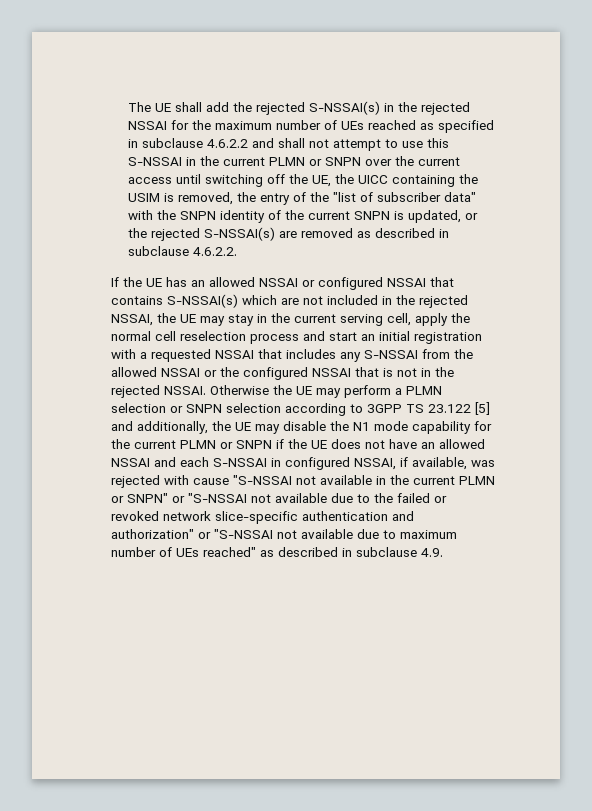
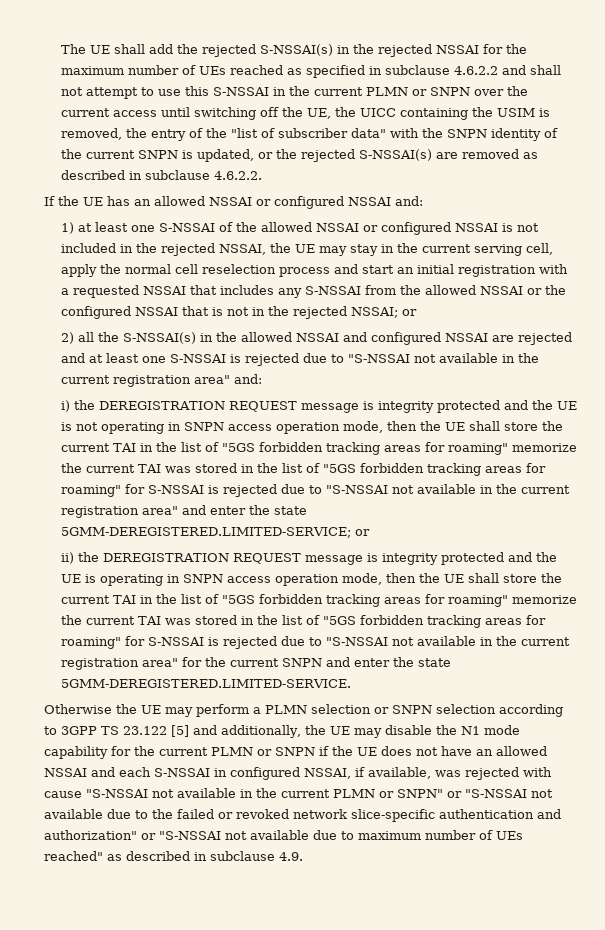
- If the UE has an allowed NSSAI or configured NSSAI that contains S-NSSAI(s) which are not included in the rejected NSSAI, the UE may stay in the current serving cell, apply the normal cell reselection process and start an initial registration with a requested NSSAI that includes any S-NSSAI from the allowed NSSAI or the configured NSSAI that is not in the rejected NSSAI. Otherwise the UE may perform a PLMN selection or SNPN selection according to 3GPP TS 23.122 [5] and additionally, the UE may disable the N1 mode capability for the current PLMN or SNPN if the UE does not have an allowed NSSAI and each S-NSSAI in configured NSSAI, if available, was rejected with cause "S-NSSAI not available in the current PLMN or SNPN" or "S-NSSAI not available due to the failed or revoked network slice-specific authentication and authorization" or "S-NSSAI not available due to maximum number of UEs reached" as described in subclause 4.9.
+ If the UE has an allowed NSSAI or configured NSSAI and:
+ 1) at least one S-NSSAI of the allowed NSSAI or configured NSSAI is not included in the rejected NSSAI, the UE may stay in the current serving cell, apply the normal cell reselection process and start an initial registration with a requested NSSAI that includes any S-NSSAI from the allowed NSSAI or the configured NSSAI that is not in the rejected NSSAI; or
+ 2) all the S-NSSAI(s) in the allowed NSSAI and configured NSSAI are rejected and at least one S-NSSAI is rejected due to "S-NSSAI not available in the current registration area" and:
+ i) the DEREGISTRATION REQUEST message is integrity protected and the UE is not operating in SNPN access operation mode, then the UE shall store the current TAI in the list of "5GS forbidden tracking areas for roaming" memorize the current TAI was stored in the list of "5GS forbidden tracking areas for roaming" for S-NSSAI is rejected due to "S-NSSAI not available in the current registration area" and enter the state 5GMM-DEREGISTERED.LIMITED-SERVICE; or
+ ii) the DEREGISTRATION REQUEST message is integrity protected and the UE is operating in SNPN access operation mode, then the UE shall store the current TAI in the list of "5GS forbidden tracking areas for roaming" memorize the current TAI was stored in the list of "5GS forbidden tracking areas for roaming" for S-NSSAI is rejected due to "S-NSSAI not available in the current registration area" for the current SNPN and enter the state 5GMM-DEREGISTERED.LIMITED-SERVICE.
+ Otherwise the UE may perform a PLMN selection or SNPN selection according to 3GPP TS 23.122 [5] and additionally, the UE may disable the N1 mode capability for the current PLMN or SNPN if the UE does not have an allowed NSSAI and each S-NSSAI in configured NSSAI, if available, was rejected with cause "S-NSSAI not available in the current PLMN or SNPN" or "S-NSSAI not available due to the failed or revoked network slice-specific authentication and authorization" or "S-NSSAI not available due to maximum number of UEs reached" as described in subclause 4.9.

